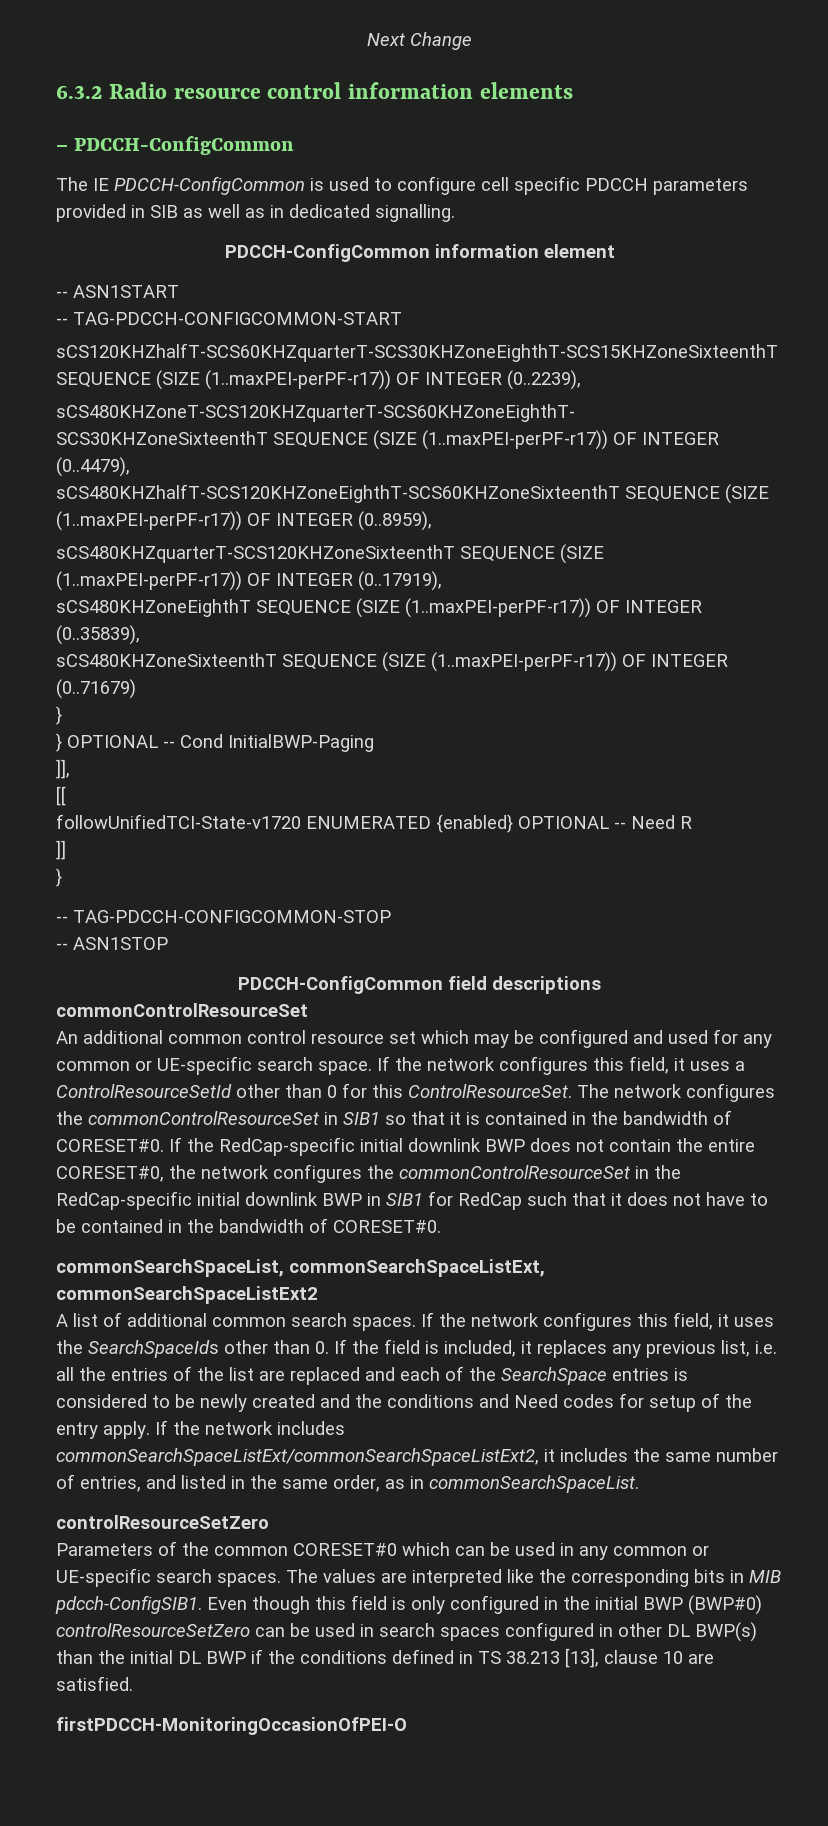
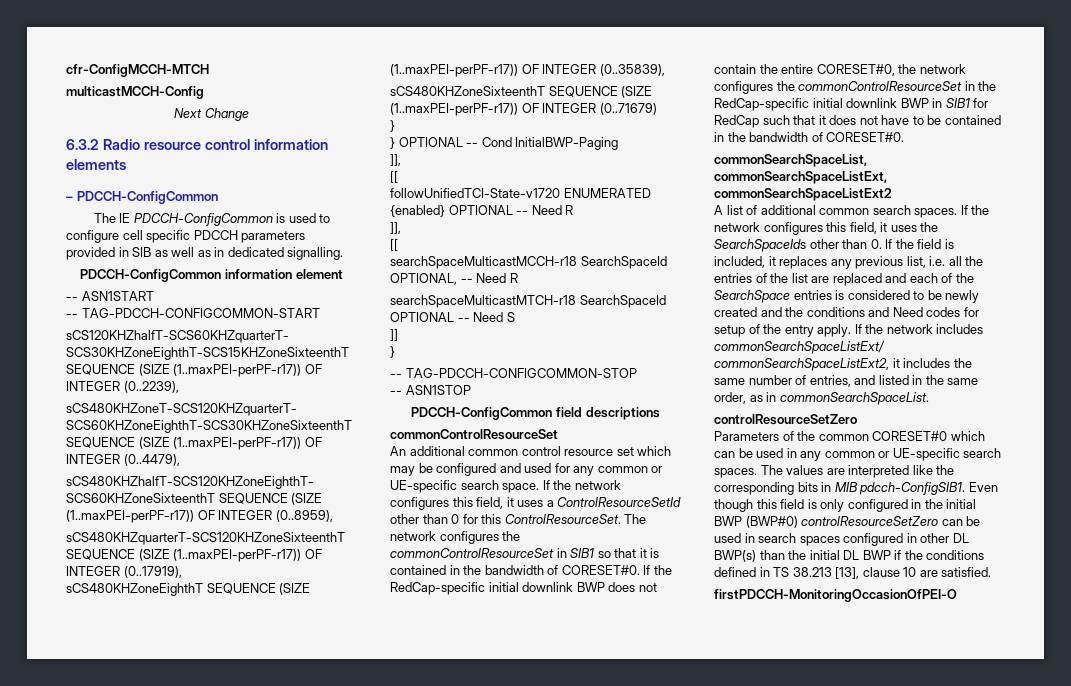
+ cfr-ConfigMCCH-MTCH
+ multicastMCCH-Config
  followUnifiedTCI-State-v1720 ENUMERATED {enabled} OPTIONAL -- Need R
+ ]],
+ [[
+ searchSpaceMulticastMCCH-r18 SearchSpaceId OPTIONAL, -- Need R
+ searchSpaceMulticastMTCH-r18 SearchSpaceId OPTIONAL -- Need S

